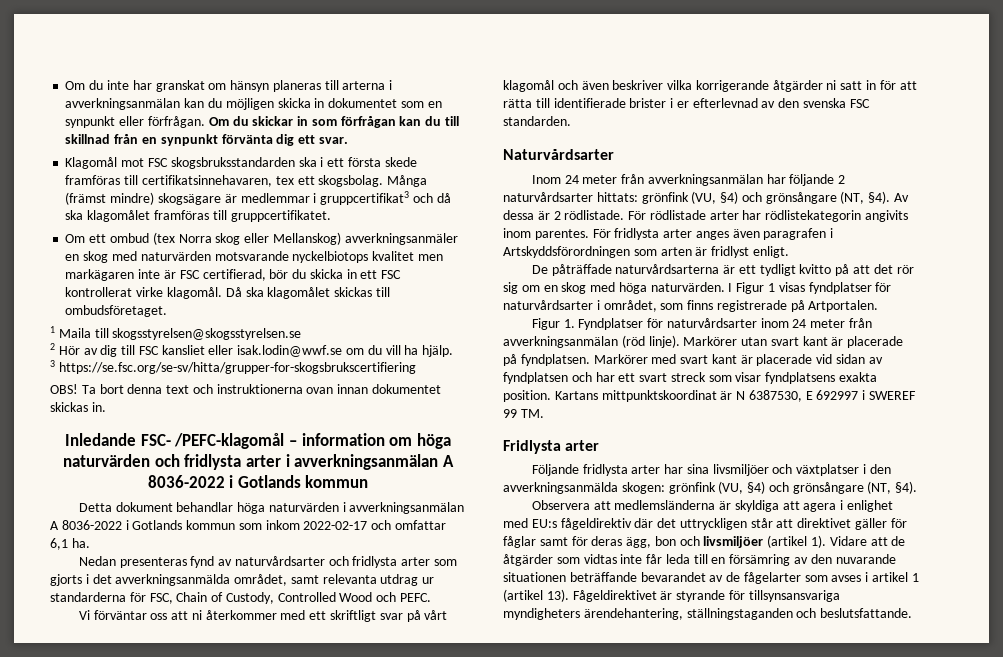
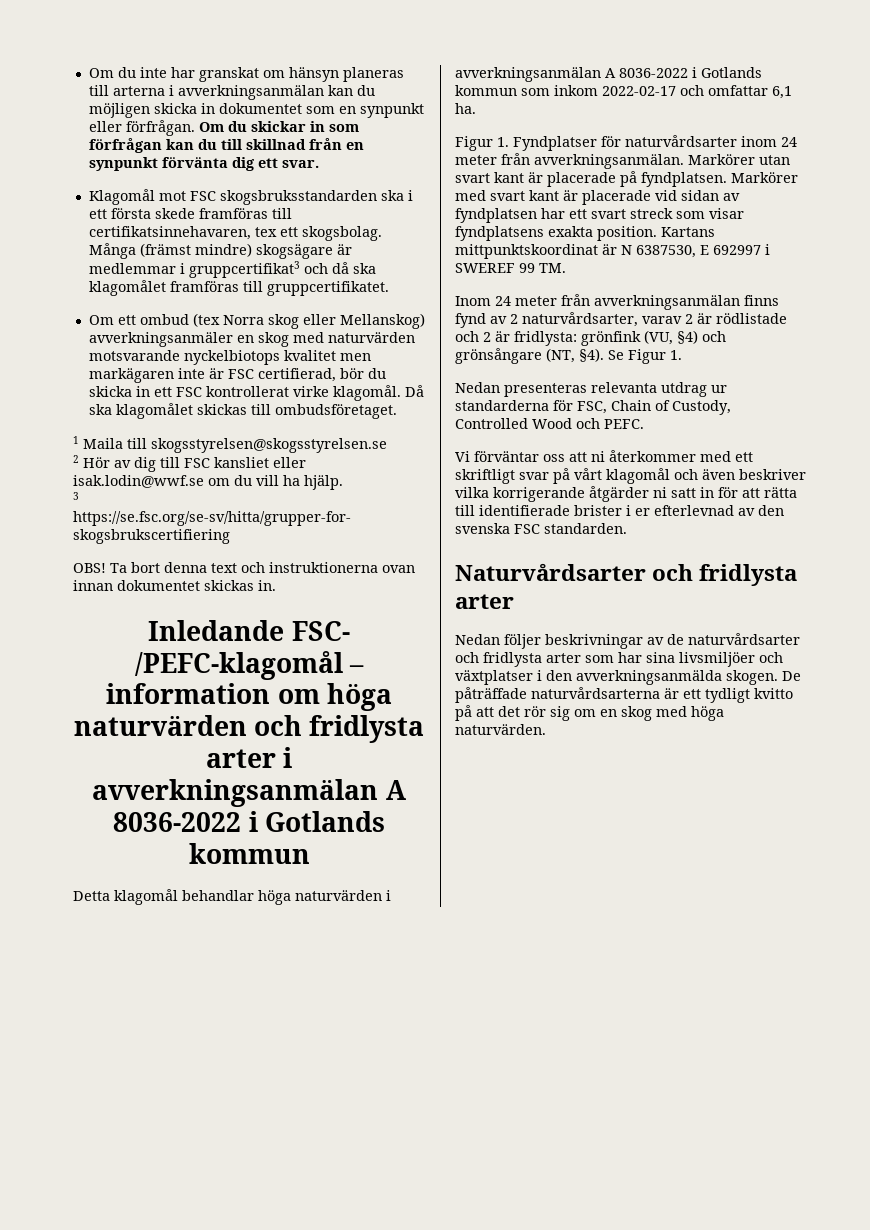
- Detta dokument behandlar höga naturvärden i avverkningsanmälan A 8036-2022 i Gotlands kommun som inkom 2022-02-17 och omfattar 6,1 ha.
+ Detta klagomål behandlar höga naturvärden i avverkningsanmälan A 8036-2022 i Gotlands kommun som inkom 2022-02-17 och omfattar 6,1 ha.
- Nedan presenteras fynd av naturvårdsarter och fridlysta arter som gjorts i det avverkningsanmälda området, samt relevanta utdrag ur standarderna för FSC, Chain of Custody, Controlled Wood och PEFC.
+ Figur 1. Fyndplatser för naturvårdsarter inom 24 meter från avverkningsanmälan. Markörer utan svart kant är placerade på fyndplatsen. Markörer med svart kant är placerade vid sidan av fyndplatsen har ett svart streck som visar fyndplatsens exakta position. Kartans mittpunktskoordinat är N 6387530, E 692997 i SWEREF 99 TM.
+ Inom 24 meter från avverkningsanmälan finns fynd av 2 naturvårdsarter, varav 2 är rödlistade och 2 är fridlysta: grönfink (VU, §4) och grönsångare (NT, §4). Se Figur 1.
+ Nedan presenteras relevanta utdrag ur standarderna för FSC, Chain of Custody, Controlled Wood och PEFC.
- Naturvårdsarter
- Inom 24 meter från avverkningsanmälan har följande 2 naturvårdsarter hittats: grönfink (VU, §4) och grönsångare (NT, §4). Av dessa är 2 rödlistade. För rödlistade arter har rödlistekategorin angivits inom parentes. För fridlysta arter anges även paragrafen i Artskyddsförordningen som arten är fridlyst enligt.
- De påträffade naturvårdsarterna är ett tydligt kvitto på att det rör sig om en skog med höga naturvärden. I Figur 1 visas fyndplatser för naturvårdsarter i området, som finns registrerade på Artportalen.
- Figur 1. Fyndplatser för naturvårdsarter inom 24 meter från avverkningsanmälan (röd linje). Markörer utan svart kant är placerade på fyndplatsen. Markörer med svart kant är placerade vid sidan av fyndplatsen och har ett svart streck som visar fyndplatsens exakta position. Kartans mittpunktskoordinat är N 6387530, E 692997 i SWEREF 99 TM.
- Fridlysta arter
- Följande fridlysta arter har sina livsmiljöer och växtplatser i den avverkningsanmälda skogen: grönfink (VU, §4) och grönsångare (NT, §4).
- Observera att medlemsländerna är skyldiga att agera i enlighet med EU:s fågeldirektiv där det uttryckligen står att direktivet gäller för fåglar samt för deras ägg, bon och livsmiljöer (artikel 1). Vidare att de åtgärder som vidtas inte får leda till en försämring av den nuvarande situationen beträffande bevarandet av de fågelarter som avses i artikel 1 (artikel 13). Fågeldirektivet är styrande för tillsynsansvariga myndigheters ärendehantering, ställningstaganden och beslutsfattande.
+ Naturvårdsarter och fridlysta arter
+ Nedan följer beskrivningar av de naturvårdsarter och fridlysta arter som har sina livsmiljöer och växtplatser i den avverkningsanmälda skogen. De påträffade naturvårdsarterna är ett tydligt kvitto på att det rör sig om en skog med höga naturvärden.

